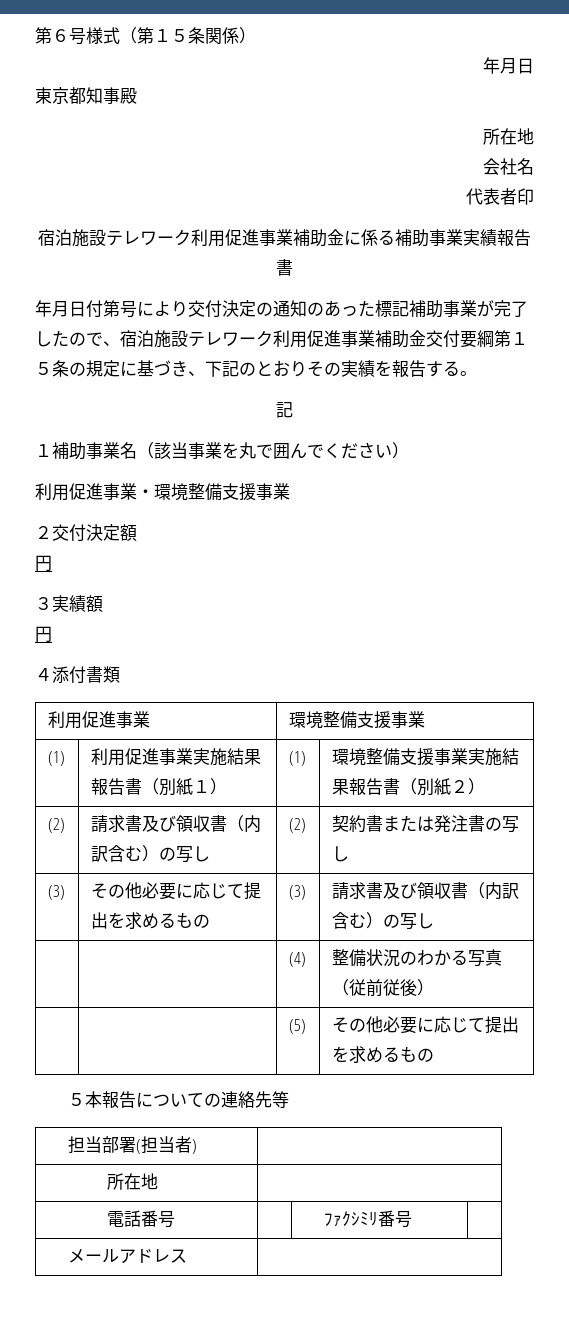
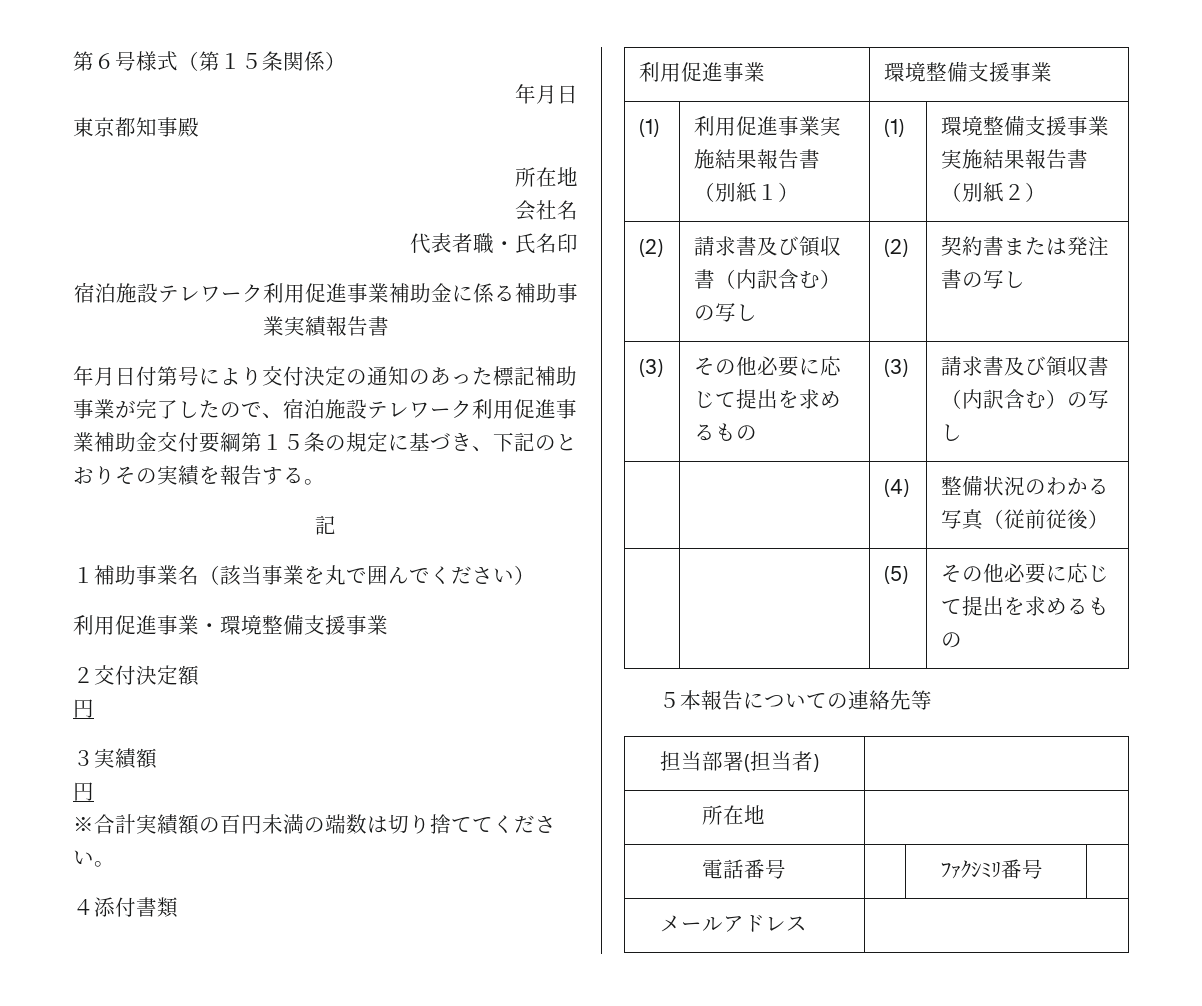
- 代表者印
+ 代表者職・氏名印
+ ※合計実績額の百円未満の端数は切り捨ててください。

